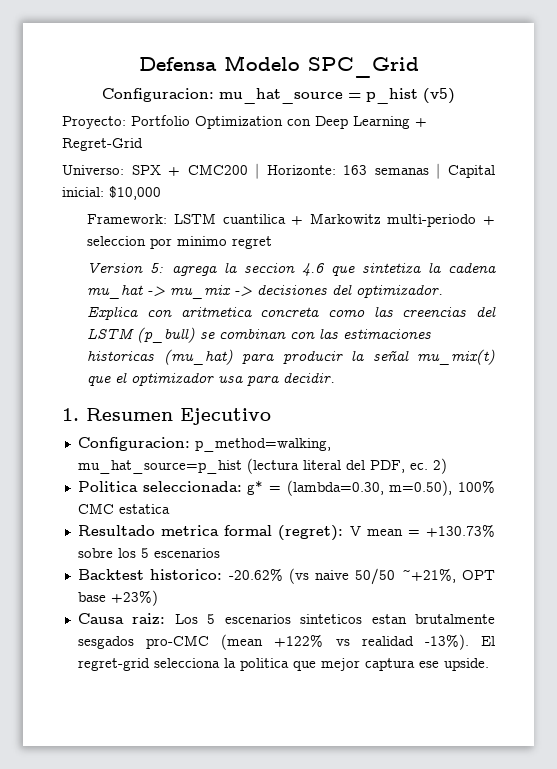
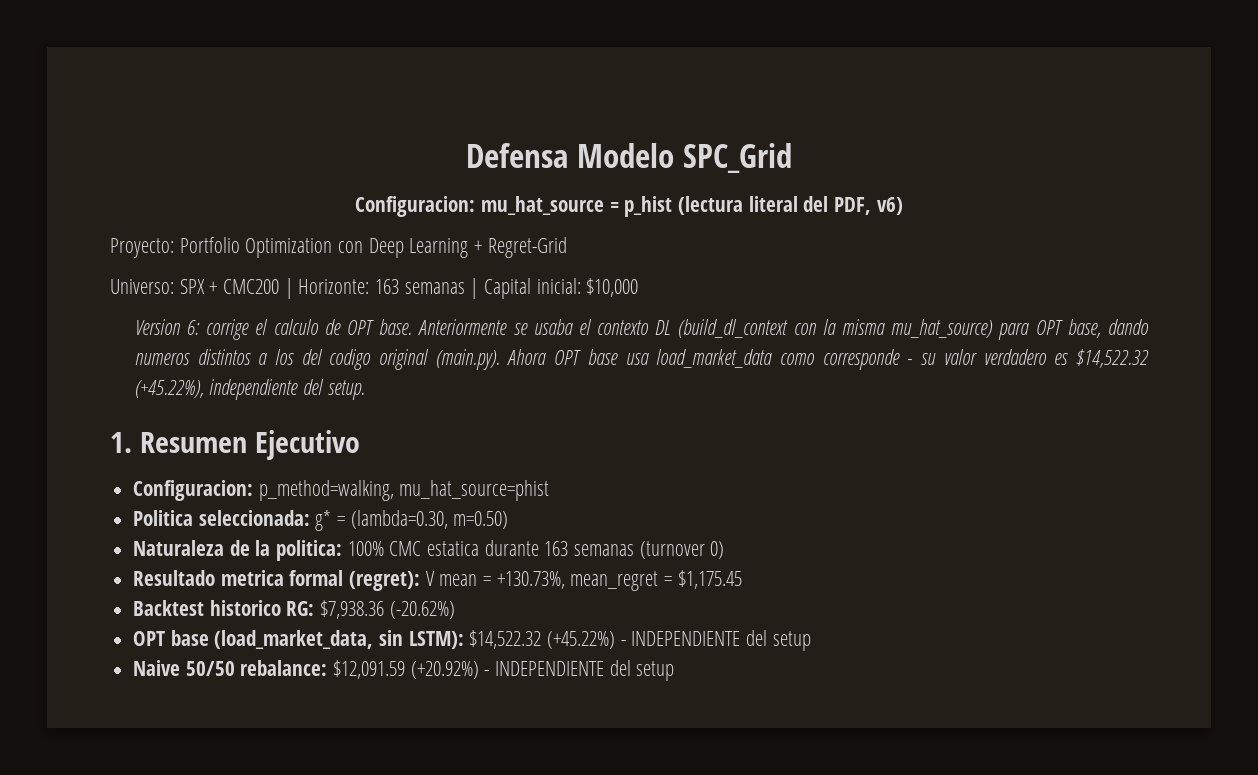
- Configuracion: mu_hat_source = p_hist (v5)
+ Configuracion: mu_hat_source = p_hist (lectura literal del PDF, v6)
- Framework: LSTM cuantilica + Markowitz multi-periodo + seleccion por minimo regret
- Version 5: agrega la seccion 4.6 que sintetiza la cadena mu_hat -> mu_mix -> decisiones del optimizador. Explica con aritmetica concreta como las creencias del LSTM (p_bull) se combinan con las estimaciones historicas (mu_hat) para producir la señal mu_mix(t) que el optimizador usa para decidir.
+ Version 6: corrige el calculo de OPT base. Anteriormente se usaba el contexto DL (build_dl_context con la misma mu_hat_source) para OPT base, dando numeros distintos a los del codigo original (main.py). Ahora OPT base usa load_market_data como corresponde - su valor verdadero es $14,522.32 (+45.22%), independiente del setup.
- Configuracion: p_method=walking, mu_hat_source=p_hist (lectura literal del PDF, ec. 2)
+ Configuracion: p_method=walking, mu_hat_source=phist
- Politica seleccionada: g* = (lambda=0.30, m=0.50), 100% CMC estatica
+ Politica seleccionada: g* = (lambda=0.30, m=0.50)
+ Naturaleza de la politica: 100% CMC estatica durante 163 semanas (turnover 0)
- Resultado metrica formal (regret): V mean = +130.73% sobre los 5 escenarios
- Backtest historico: -20.62% (vs naive 50/50 ~+21%, OPT base +23%)
- Causa raiz: Los 5 escenarios sinteticos estan brutalmente sesgados pro-CMC (mean +122% vs realidad -13%). El regret-grid selecciona la politica que mejor captura ese upside.
+ Resultado metrica formal (regret): V mean = +130.73%, mean_regret = $1,175.45
+ Backtest historico RG: $7,938.36 (-20.62%)
+ OPT base (load_market_data, sin LSTM): $14,522.32 (+45.22%) - INDEPENDIENTE del setup
+ Naive 50/50 rebalance: $12,091.59 (+20.92%) - INDEPENDIENTE del setup

